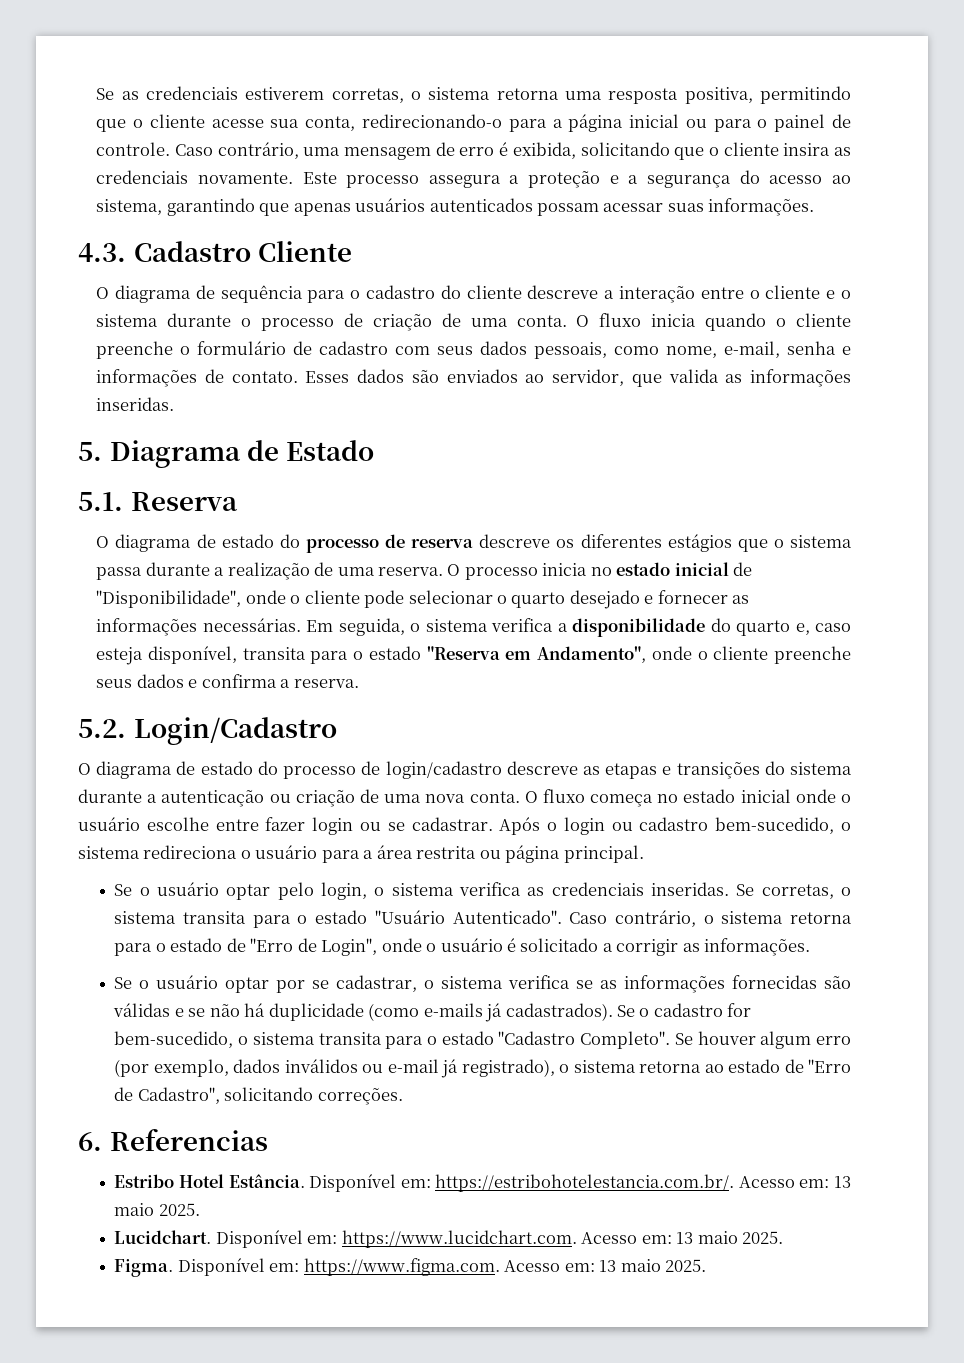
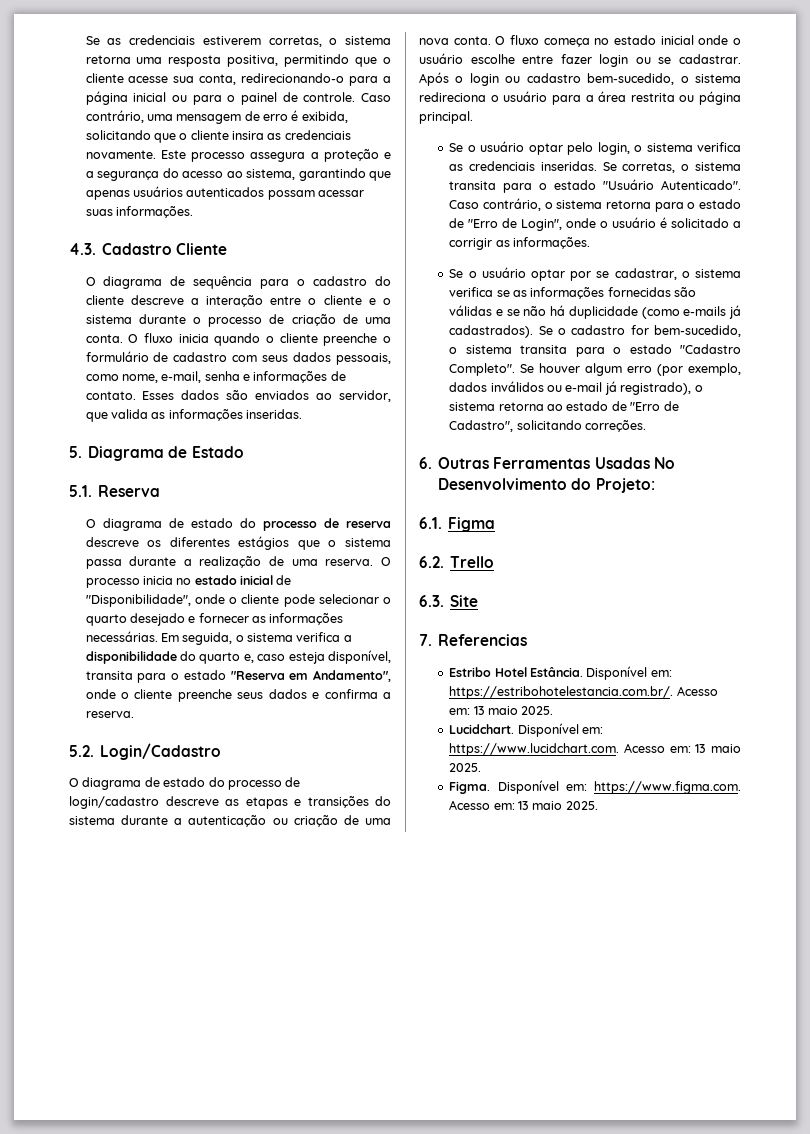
- 6. Referencias
+ 6. Outras Ferramentas Usadas No Desenvolvimento do Projeto:
+ 6.1. Figma
+ 6.2. Trello
+ 6.3. Site
+ 7. Referencias

